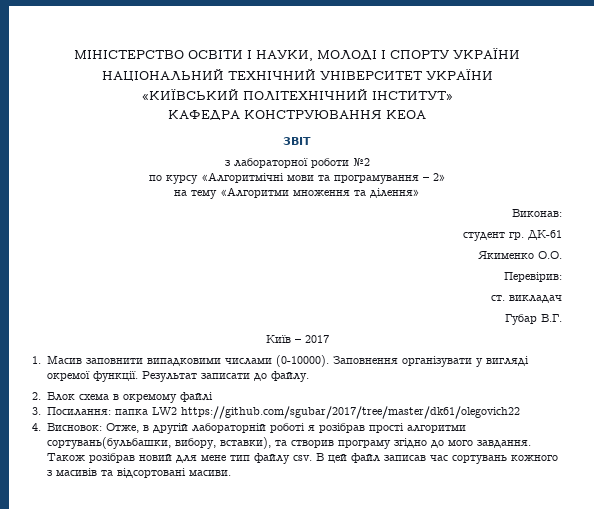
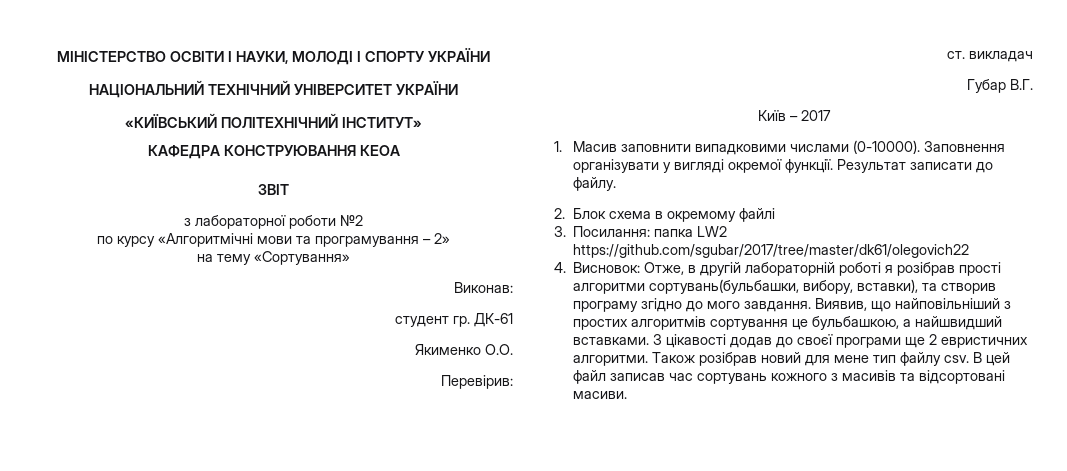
- на тему «Алгоритми множення та ділення»
+ на тему «Сортування»
+ Виявив, що найповільніший з простих алгоритмів сортування це бульбашкою, а найшвидший вставками. З цікавості додав до своєї програми ще 2 евристичних алгоритми.

